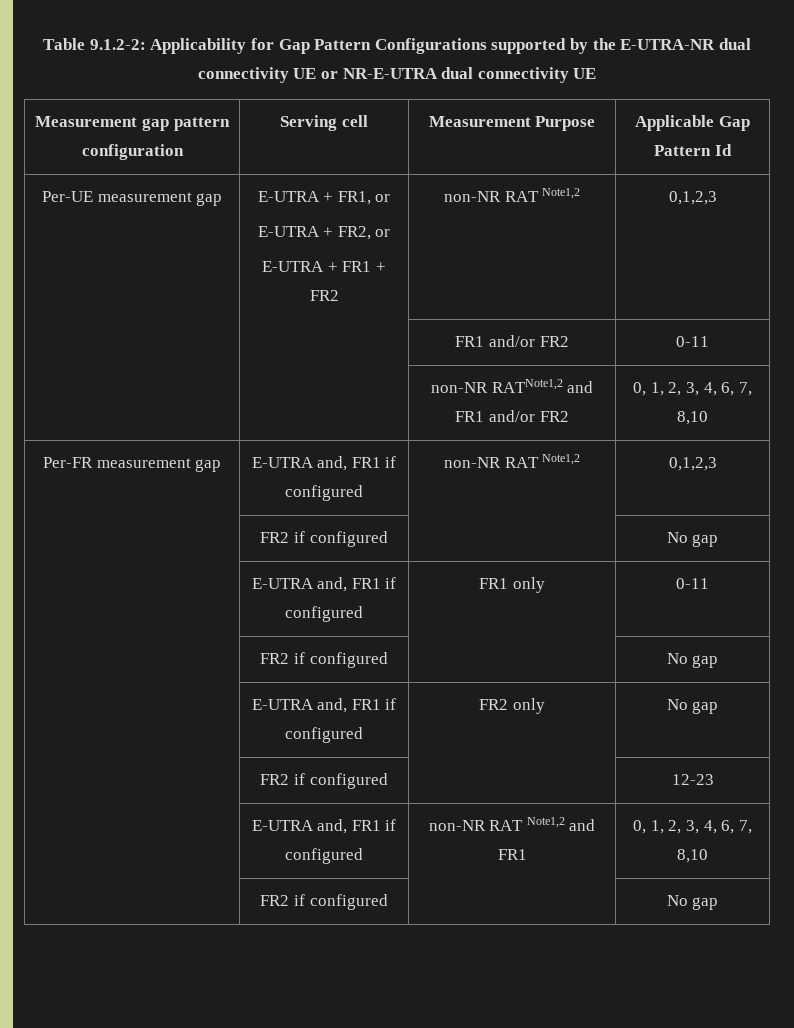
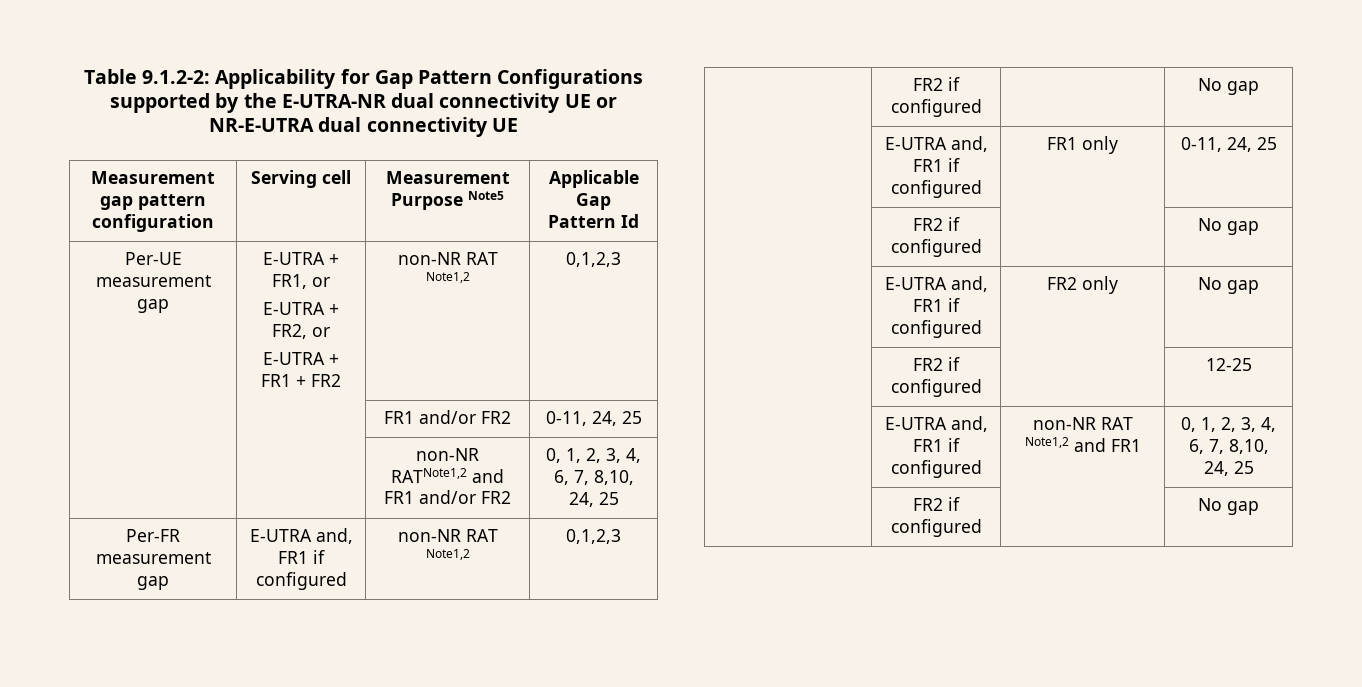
- Measurement gap pattern configuration | Serving cell | Measurement Purpose | Applicable Gap Pattern Id
+ Measurement gap pattern configuration | Serving cell | Measurement Purpose Note5 | Applicable Gap Pattern Id
- | | FR1 and/or FR2 | 0-11
+ | | FR1 and/or FR2 | 0-11, 24, 25
- | | non-NR RATNote1,2 and FR1 and/or FR2 | 0, 1, 2, 3, 4, 6, 7, 8,10
+ | | non-NR RATNote1,2 and FR1 and/or FR2 | 0, 1, 2, 3, 4, 6, 7, 8,10, 24, 25
- | E-UTRA and, FR1 if configured | FR1 only | 0-11
+ | E-UTRA and, FR1 if configured | FR1 only | 0-11, 24, 25
- | FR2 if configured | | 12-23
+ | FR2 if configured | | 12-25
- | E-UTRA and, FR1 if configured | non-NR RAT Note1,2 and FR1 | 0, 1, 2, 3, 4, 6, 7, 8,10
+ | E-UTRA and, FR1 if configured | non-NR RAT Note1,2 and FR1 | 0, 1, 2, 3, 4, 6, 7, 8,10, 24, 25

